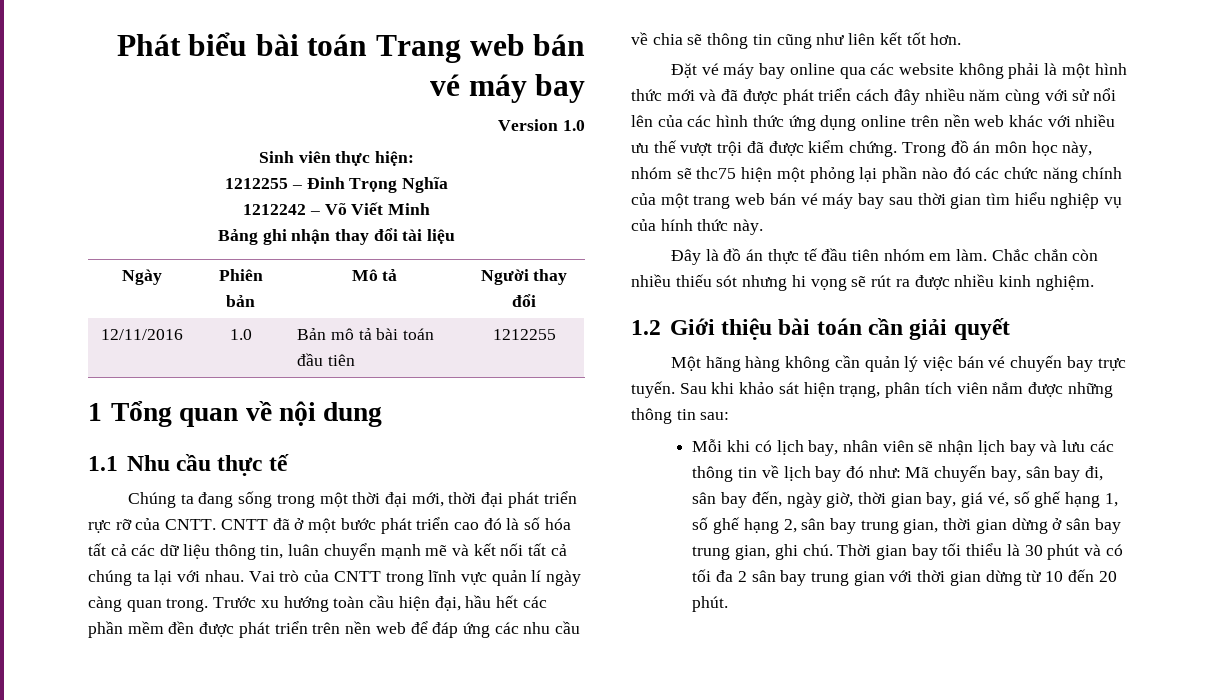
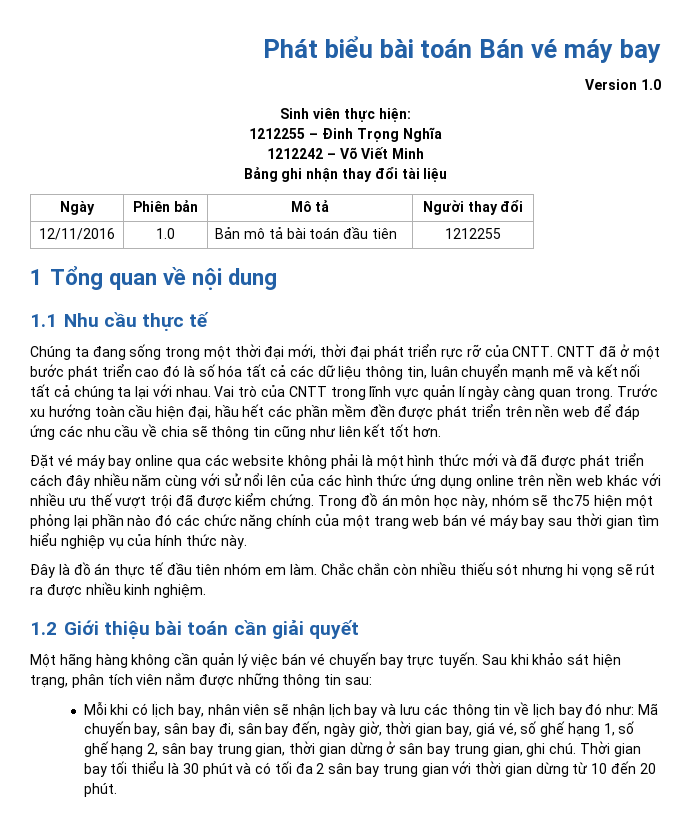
- Phát biểu bài toán Trang web bán vé máy bay
+ Phát biểu bài toán Bán vé máy bay

